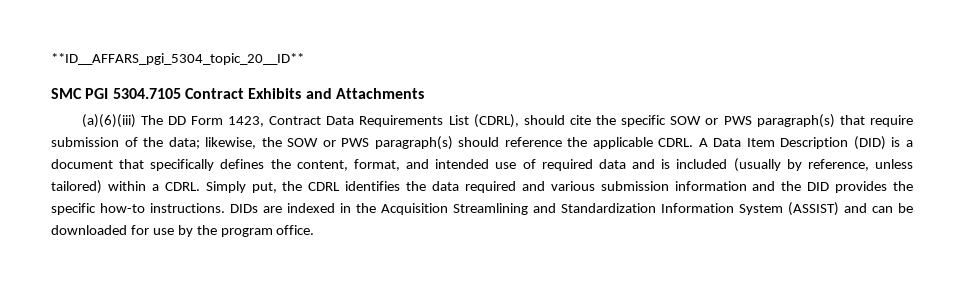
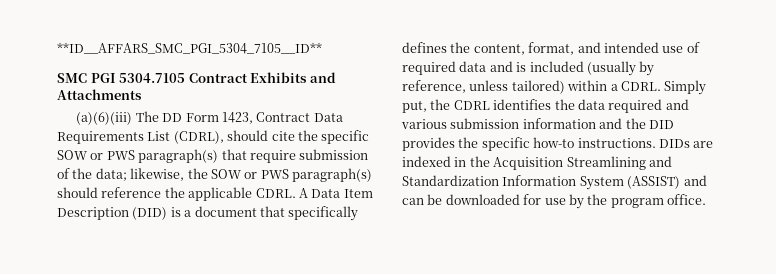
- **ID__AFFARS_pgi_5304_topic_20__ID**
+ **ID__AFFARS_SMC_PGI_5304_7105__ID**

